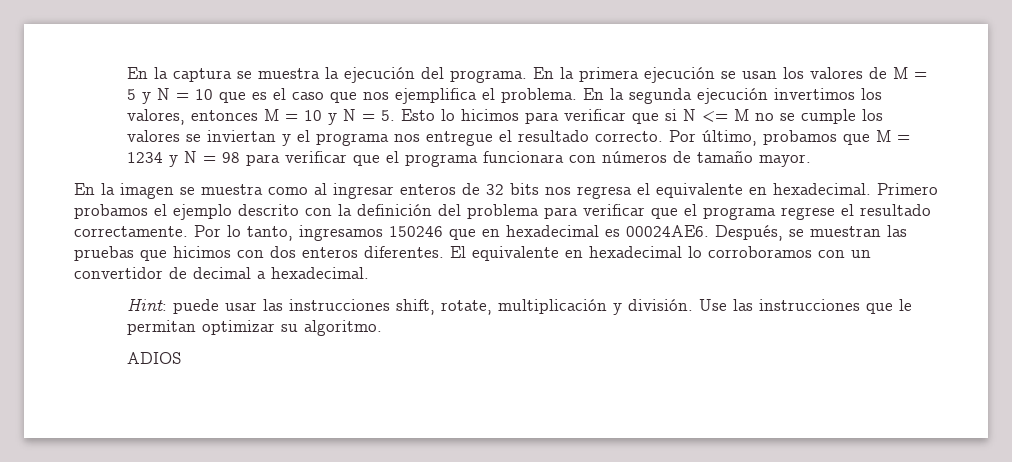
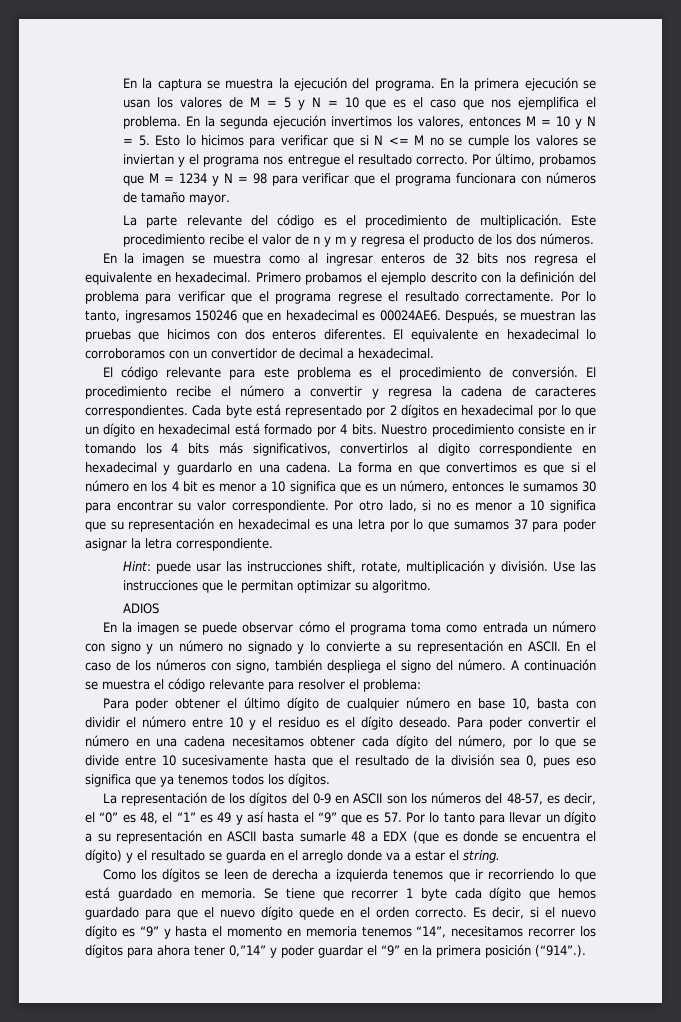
+ La parte relevante del código es el procedimiento de multiplicación. Este procedimiento recibe el valor de n y m y regresa el producto de los dos números.
+ El código relevante para este problema es el procedimiento de conversión. El procedimiento recibe el número a convertir y regresa la cadena de caracteres correspondientes. Cada byte está representado por 2 dígitos en hexadecimal por lo que un dígito en hexadecimal está formado por 4 bits. Nuestro procedimiento consiste en ir tomando los 4 bits más significativos, convertirlos al digito correspondiente en hexadecimal y guardarlo en una cadena. La forma en que convertimos es que si el número en los 4 bit es menor a 10 significa que es un número, entonces le sumamos 30 para encontrar su valor correspondiente. Por otro lado, si no es menor a 10 significa que su representación en hexadecimal es una letra por lo que sumamos 37 para poder asignar la letra correspondiente.
+ En la imagen se puede observar cómo el programa toma como entrada un número con signo y un número no signado y lo convierte a su representación en ASCII. En el caso de los números con signo, también despliega el signo del número. A continuación se muestra el código relevante para resolver el problema:
+ Para poder obtener el último dígito de cualquier número en base 10, basta con dividir el número entre 10 y el residuo es el dígito deseado. Para poder convertir el número en una cadena necesitamos obtener cada dígito del número, por lo que se divide entre 10 sucesivamente hasta que el resultado de la división sea 0, pues eso significa que ya tenemos todos los dígitos.
+ La representación de los dígitos del 0-9 en ASCII son los números del 48-57, es decir, el “0” es 48, el “1” es 49 y así hasta el “9” que es 57. Por lo tanto para llevar un dígito a su representación en ASCII basta sumarle 48 a EDX (que es donde se encuentra el dígito) y el resultado se guarda en el arreglo donde va a estar el string.
+ Como los dígitos se leen de derecha a izquierda tenemos que ir recorriendo lo que está guardado en memoria. Se tiene que recorrer 1 byte cada dígito que hemos guardado para que el nuevo dígito quede en el orden correcto. Es decir, si el nuevo dígito es “9” y hasta el momento en memoria tenemos “14”, necesitamos recorrer los dígitos para ahora tener 0,”14” y poder guardar el “9” en la primera posición (“914”.).

